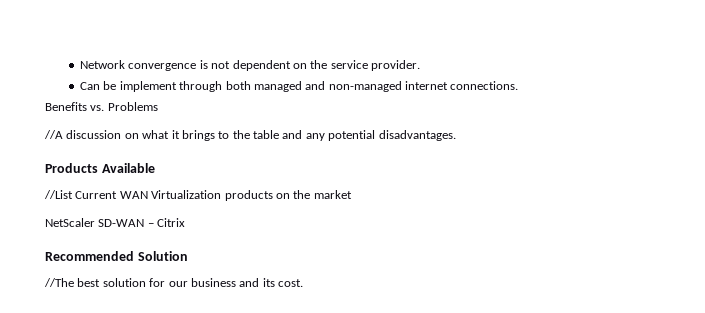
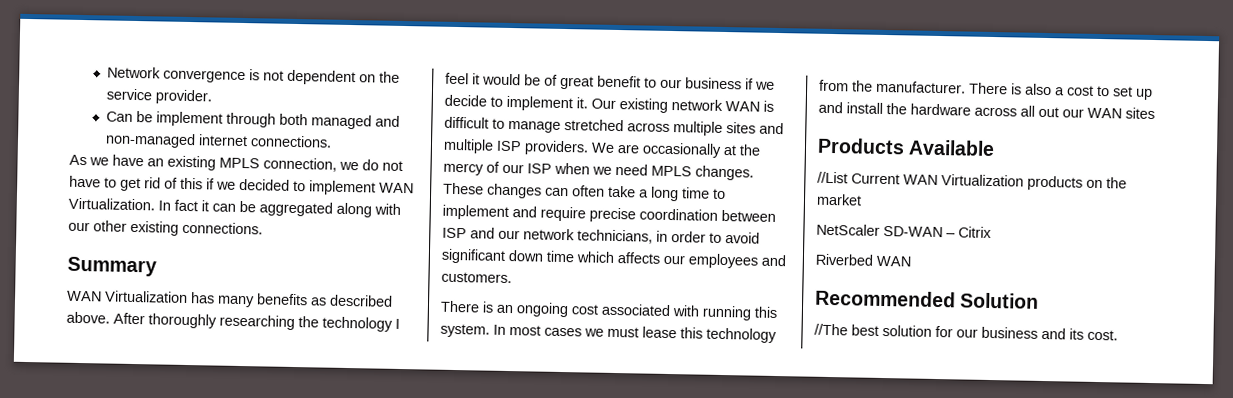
- Benefits vs. Problems
- //A discussion on what it brings to the table and any potential disadvantages.
+ As we have an existing MPLS connection, we do not have to get rid of this if we decided to implement WAN Virtualization. In fact it can be aggregated along with our other existing connections.
+ Summary
+ WAN Virtualization has many benefits as described above. After thoroughly researching the technology I feel it would be of great benefit to our business if we decide to implement it. Our existing network WAN is difficult to manage stretched across multiple sites and multiple ISP providers. We are occasionally at the mercy of our ISP when we need MPLS changes. These changes can often take a long time to implement and require precise coordination between ISP and our network technicians, in order to avoid significant down time which affects our employees and customers.
+ There is an ongoing cost associated with running this system. In most cases we must lease this technology from the manufacturer. There is also a cost to set up and install the hardware across all out our WAN sites
+ Riverbed WAN

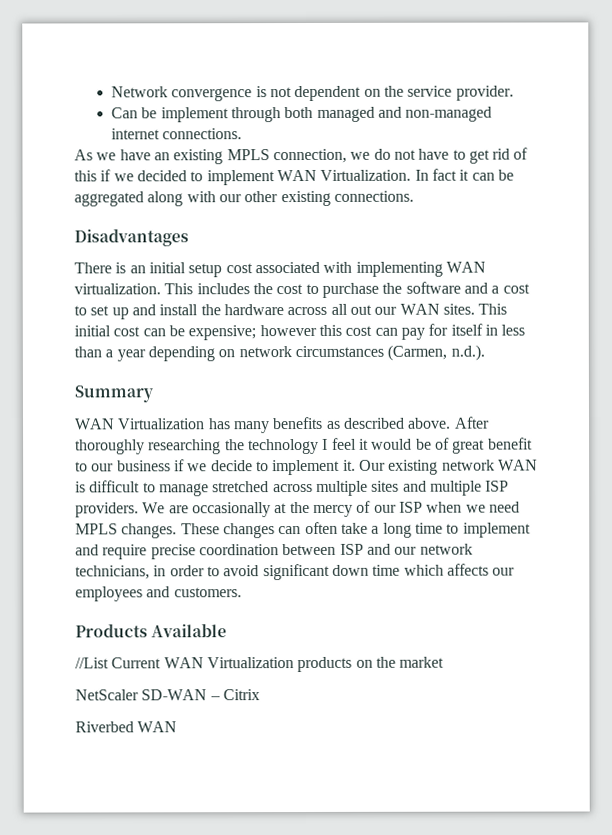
+ Disadvantages
+ There is an initial setup cost associated with implementing WAN virtualization. This includes the cost to purchase the software and a cost to set up and install the hardware across all out our WAN sites. This initial cost can be expensive; however this cost can pay for itself in less than a year depending on network circumstances (Carmen, n.d.).
- There is an ongoing cost associated with running this system. In most cases we must lease this technology from the manufacturer. There is also a cost to set up and install the hardware across all out our WAN sites
- Recommended Solution
- //The best solution for our business and its cost.

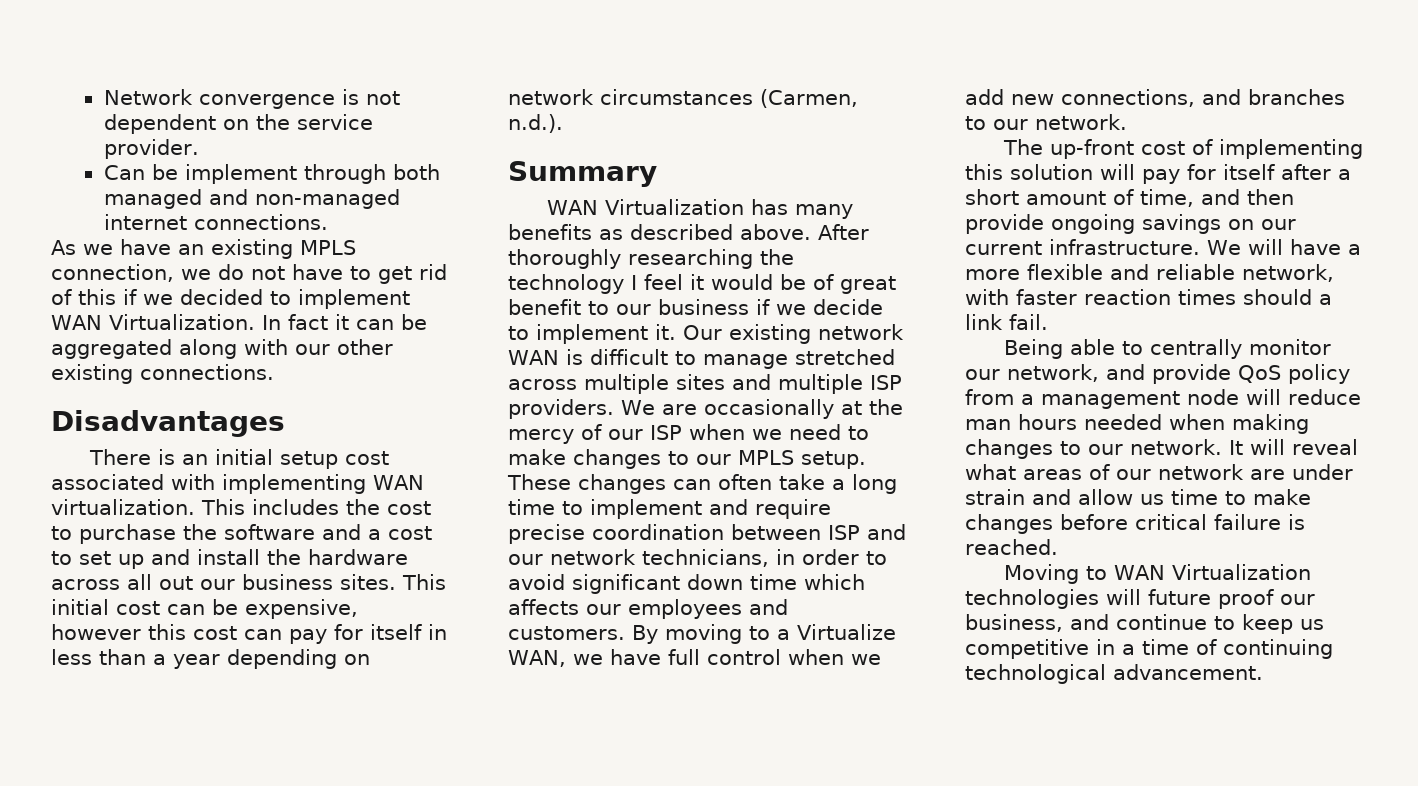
- This includes the cost to purchase the software and a cost to set up and install the hardware across all out our WAN sites.
+ This includes the cost to purchase the software and a cost to set up and install the hardware across all out our business sites.
- This initial cost can be expensive; however this cost can pay for itself in less than a year depending on network circumstances (Carmen, n.d.).
+ This initial cost can be expensive, however this cost can pay for itself in less than a year depending on network circumstances (Carmen, n.d.).
- We are occasionally at the mercy of our ISP when we need MPLS changes.
+ We are occasionally at the mercy of our ISP when we need to make changes to our MPLS setup.
- These changes can often take a long time to implement and require precise coordination between ISP and our network technicians, in order to avoid significant down time which affects our employees and customers.
- Products Available
- //List Current WAN Virtualization products on the market
- NetScaler SD-WAN – Citrix
- Riverbed WAN
+ These changes can often take a long time to implement and require precise coordination between ISP and our network technicians, in order to avoid significant down time which affects our employees and customers. By moving to a Virtualize WAN, we have full control when we add new connections, and branches to our network.
+ The up-front cost of implementing this solution will pay for itself after a short amount of time, and then provide ongoing savings on our current infrastructure. We will have a more flexible and reliable network, with faster reaction times should a link fail.
+ Being able to centrally monitor our network, and provide QoS policy from a management node will reduce man hours needed when making changes to our network. It will reveal what areas of our network are under strain and allow us time to make changes before critical failure is reached.
+ Moving to WAN Virtualization technologies will future proof our business, and continue to keep us competitive in a time of continuing technological advancement.

